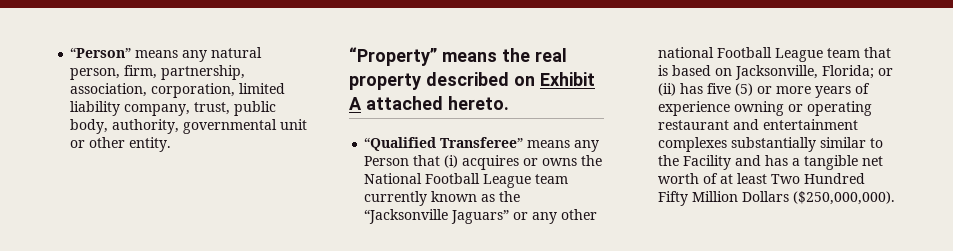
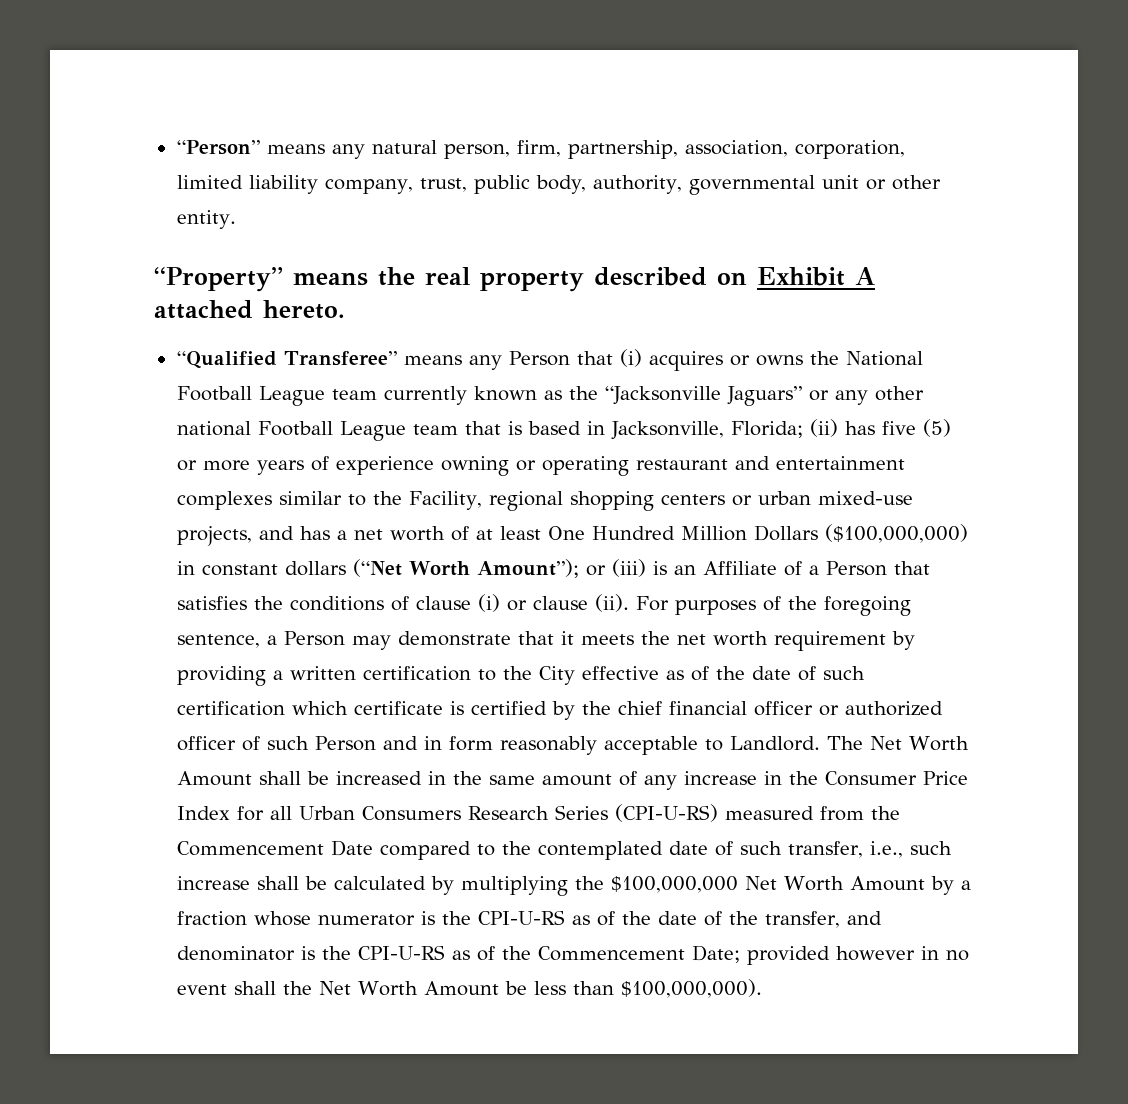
- “Qualified Transferee” means any Person that (i) acquires or owns the National Football League team currently known as the “Jacksonville Jaguars” or any other national Football League team that is based on Jacksonville, Florida; or (ii) has five (5) or more years of experience owning or operating restaurant and entertainment complexes substantially similar to the Facility and has a tangible net worth of at least Two Hundred Fifty Million Dollars ($250,000,000).
+ “Qualified Transferee” means any Person that (i) acquires or owns the National Football League team currently known as the “Jacksonville Jaguars” or any other national Football League team that is based in Jacksonville, Florida; (ii) has five (5) or more years of experience owning or operating restaurant and entertainment complexes similar to the Facility, regional shopping centers or urban mixed-use projects, and has a net worth of at least One Hundred Million Dollars ($100,000,000) in constant dollars (“Net Worth Amount”); or (iii) is an Affiliate of a Person that satisfies the conditions of clause (i) or clause (ii). For purposes of the foregoing sentence, a Person may demonstrate that it meets the net worth requirement by providing a written certification to the City effective as of the date of such certification which certificate is certified by the chief financial officer or authorized officer of such Person and in form reasonably acceptable to Landlord. The Net Worth Amount shall be increased in the same amount of any increase in the Consumer Price Index for all Urban Consumers Research Series (CPI-U-RS) measured from the Commencement Date compared to the contemplated date of such transfer, i.e., such increase shall be calculated by multiplying the $100,000,000 Net Worth Amount by a fraction whose numerator is the CPI-U-RS as of the date of the transfer, and denominator is the CPI-U-RS as of the Commencement Date; provided however in no event shall the Net Worth Amount be less than $100,000,000).

